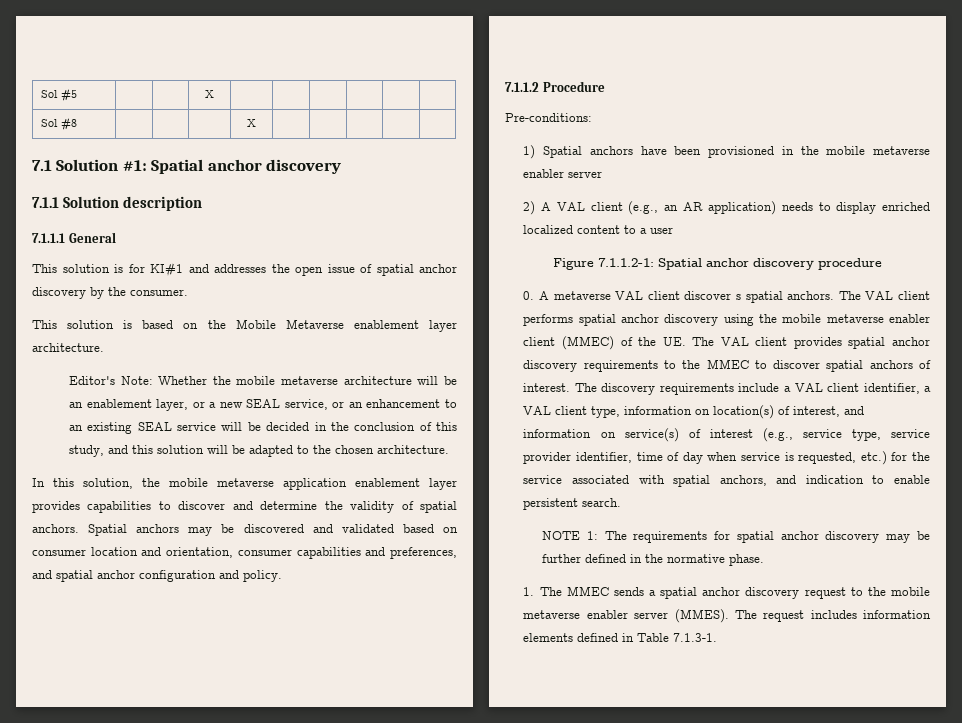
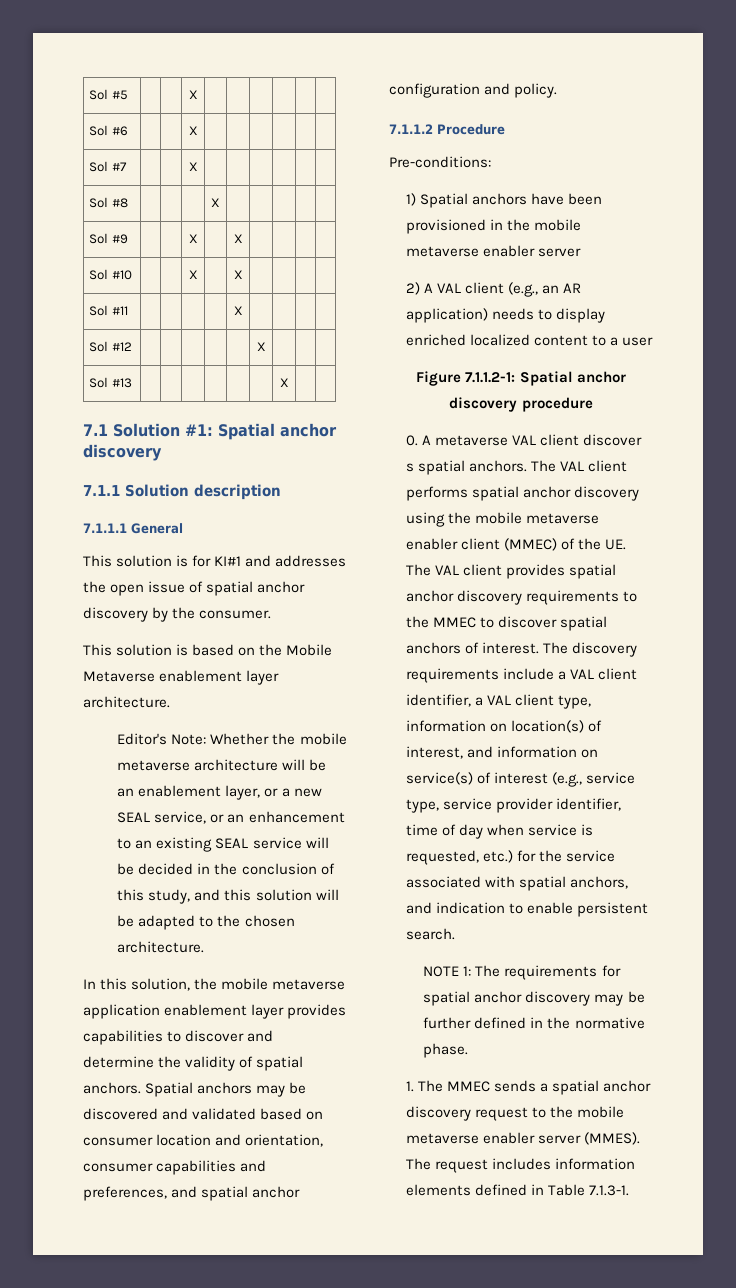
+ Sol #6 | | | X | | | | | |
+ Sol #7 | | | X | | | | | |
  Sol #8 | | | | X | | | | |
+ Sol #9 | | | X | | X | | | |
+ Sol #10 | | | X | | X | | | |
+ Sol #11 | | | | | X | | | |
+ Sol #12 | | | | | | X | | |
+ Sol #13 | | | | | | | X | |

